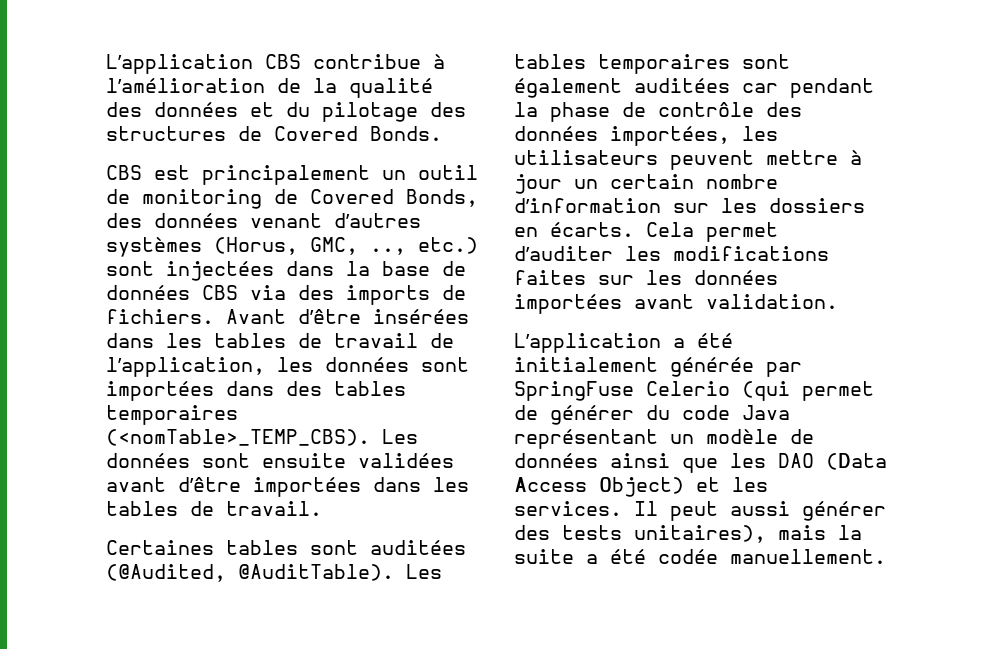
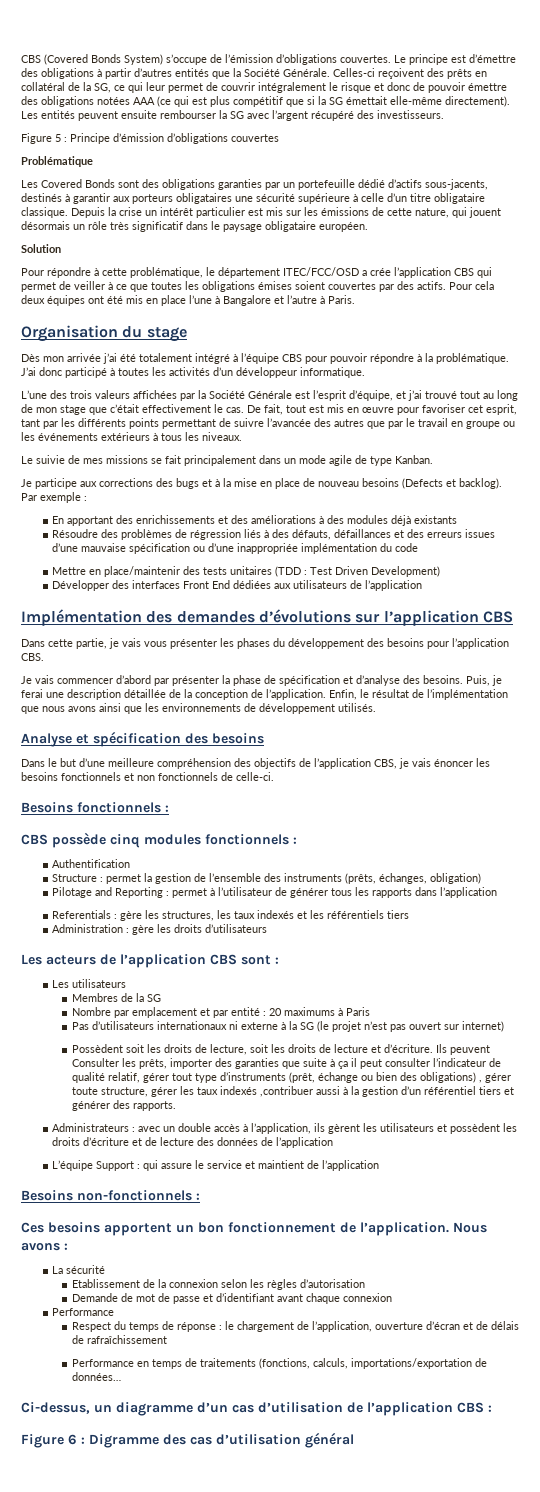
- L’application CBS contribue à l’amélioration de la qualité des données et du pilotage des structures de Covered Bonds.
- CBS est principalement un outil de monitoring de Covered Bonds, des données venant d’autres systèmes (Horus, GMC, .., etc.) sont injectées dans la base de données CBS via des imports de fichiers. Avant d’être insérées dans les tables de travail de l’application, les données sont importées dans des tables temporaires (<nomTable>_TEMP_CBS). Les données sont ensuite validées avant d’être importées dans les tables de travail.
- Certaines tables sont auditées (@Audited, @AuditTable). Les tables temporaires sont également auditées car pendant la phase de contrôle des données importées, les utilisateurs peuvent mettre à jour un certain nombre d’information sur les dossiers en écarts. Cela permet d’auditer les modifications faites sur les données importées avant validation.
- L’application a été initialement générée par SpringFuse Celerio (qui permet de générer du code Java représentant un modèle de données ainsi que les DAO (Data Access Object) et les services. Il peut aussi générer des tests unitaires), mais la suite a été codée manuellement.
+ CBS (Covered Bonds System) s’occupe de l’émission d’obligations couvertes. Le principe est d’émettre des obligations à partir d’autres entités que la Société Générale. Celles-ci reçoivent des prêts en collatéral de la SG, ce qui leur permet de couvrir intégralement le risque et donc de pouvoir émettre des obligations notées AAA (ce qui est plus compétitif que si la SG émettait elle-même directement). Les entités peuvent ensuite rembourser la SG avec l’argent récupéré des investisseurs.
+ Figure 5 : Principe d’émission d’obligations couvertes
+ Problématique
+ Les Covered Bonds sont des obligations garanties par un portefeuille dédié d’actifs sous-jacents, destinés à garantir aux porteurs obligataires une sécurité supérieure à celle d’un titre obligataire classique. Depuis la crise un intérêt particulier est mis sur les émissions de cette nature, qui jouent désormais un rôle très significatif dans le paysage obligataire européen.
+ Solution
+ Pour répondre à cette problématique, le département ITEC/FCC/OSD a crée l’application CBS qui permet de veiller à ce que toutes les obligations émises soient couvertes par des actifs. Pour cela deux équipes ont été mis en place l’une à Bangalore et l’autre à Paris.
+ Organisation du stage
+ Dès mon arrivée j’ai été totalement intégré à l’équipe CBS pour pouvoir répondre à la problématique. J’ai donc participé à toutes les activités d’un développeur informatique.
+ L’une des trois valeurs affichées par la Société Générale est l’esprit d’équipe, et j’ai trouvé tout au long de mon stage que c’était effectivement le cas. De fait, tout est mis en œuvre pour favoriser cet esprit, tant par les différents points permettant de suivre l’avancée des autres que par le travail en groupe ou les événements extérieurs à tous les niveaux.
+ Le suivie de mes missions se fait principalement dans un mode agile de type Kanban.
+ Je participe aux corrections des bugs et à la mise en place de nouveau besoins (Defects et backlog). Par exemple :
+ En apportant des enrichissements et des améliorations à des modules déjà existants
+ Résoudre des problèmes de régression liés à des défauts, défaillances et des erreurs issues d’une mauvaise spécification ou d’une inappropriée implémentation du code
+ Mettre en place/maintenir des tests unitaires (TDD : Test Driven Development)
+ Développer des interfaces Front End dédiées aux utilisateurs de l’application
+ Implémentation des demandes d’évolutions sur l’application CBS
+ Dans cette partie, je vais vous présenter les phases du développement des besoins pour l’application CBS.
+ Je vais commencer d’abord par présenter la phase de spécification et d’analyse des besoins. Puis, je ferai une description détaillée de la conception de l’application. Enfin, le résultat de l’implémentation que nous avons ainsi que les environnements de développement utilisés.
+ Analyse et spécification des besoins
+ Dans le but d’une meilleure compréhension des objectifs de l’application CBS, je vais énoncer les besoins fonctionnels et non fonctionnels de celle-ci.
+ Besoins fonctionnels :
+ CBS possède cinq modules fonctionnels :
+ Authentification
+ Structure : permet la gestion de l’ensemble des instruments (prêts, échanges, obligation)
+ Pilotage and Reporting : permet à l’utilisateur de générer tous les rapports dans l’application
+ Referentials : gère les structures, les taux indexés et les référentiels tiers
+ Administration : gère les droits d’utilisateurs
+ Les acteurs de l’application CBS sont :
+ Les utilisateurs
+ Membres de la SG
+ Nombre par emplacement et par entité : 20 maximums à Paris
+ Pas d’utilisateurs internationaux ni externe à la SG (le projet n’est pas ouvert sur internet)
+ Possèdent soit les droits de lecture, soit les droits de lecture et d’écriture. Ils peuvent Consulter les prêts, importer des garanties que suite à ça il peut consulter l’indicateur de qualité relatif, gérer tout type d’instruments (prêt, échange ou bien des obligations) , gérer toute structure, gérer les taux indexés ,contribuer aussi à la gestion d’un référentiel tiers et générer des rapports.
+ Administrateurs : avec un double accès à l’application, ils gèrent les utilisateurs et possèdent les droits d’écriture et de lecture des données de l’application
+ L’équipe Support : qui assure le service et maintient de l’application
+ Besoins non-fonctionnels :
+ Ces besoins apportent un bon fonctionnement de l’application. Nous avons :
+ La sécurité
+ Etablissement de la connexion selon les règles d’autorisation
+ Demande de mot de passe et d’identifiant avant chaque connexion
+ Performance
+ Respect du temps de réponse : le chargement de l’application, ouverture d’écran et de délais de rafraîchissement
+ Performance en temps de traitements (fonctions, calculs, importations/exportation de données…
+ Ci-dessus, un diagramme d’un cas d’utilisation de l’application CBS :
+ Figure 6 : Digramme des cas d’utilisation général

